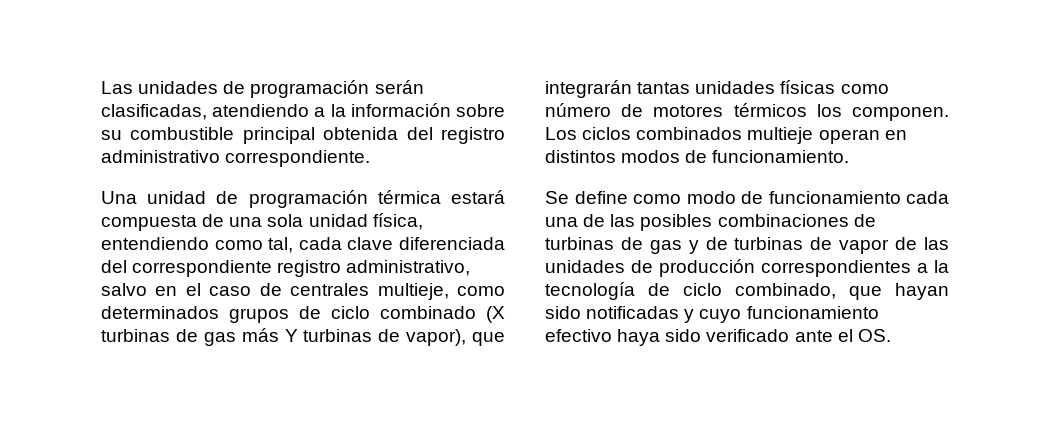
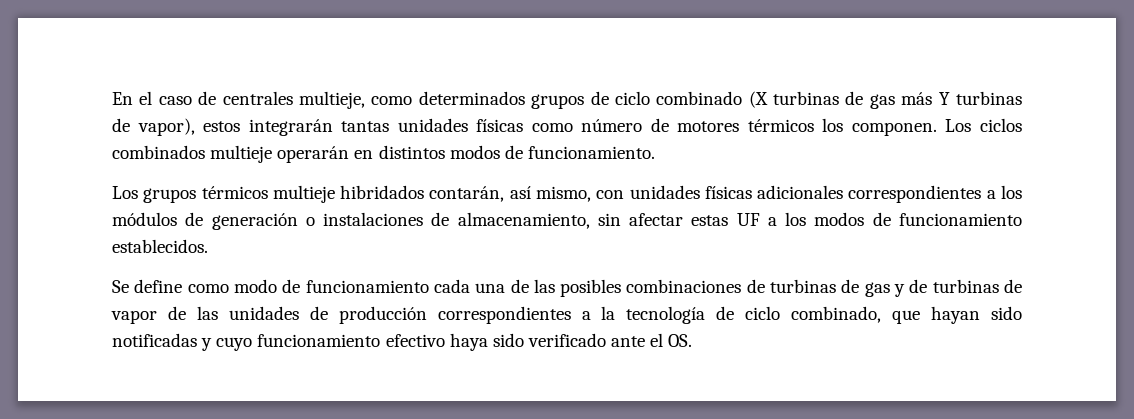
- Las unidades de programación serán clasificadas, atendiendo a la información sobre su combustible principal obtenida del registro administrativo correspondiente.
- Una unidad de programación térmica estará compuesta de una sola unidad física, entendiendo como tal, cada clave diferenciada del correspondiente registro administrativo, salvo en el caso de centrales multieje, como determinados grupos de ciclo combinado (X turbinas de gas más Y turbinas de vapor), que integrarán tantas unidades físicas como número de motores térmicos los componen.
+ En el caso de centrales multieje, como determinados grupos de ciclo combinado (X turbinas de gas más Y turbinas de vapor), estos integrarán tantas unidades físicas como número de motores térmicos los componen.
- Los ciclos combinados multieje operan en distintos modos de funcionamiento.
+ Los ciclos combinados multieje operarán en distintos modos de funcionamiento.
+ Los grupos térmicos multieje hibridados contarán, así mismo, con unidades físicas adicionales correspondientes a los módulos de generación o instalaciones de almacenamiento, sin afectar estas UF a los modos de funcionamiento establecidos.

